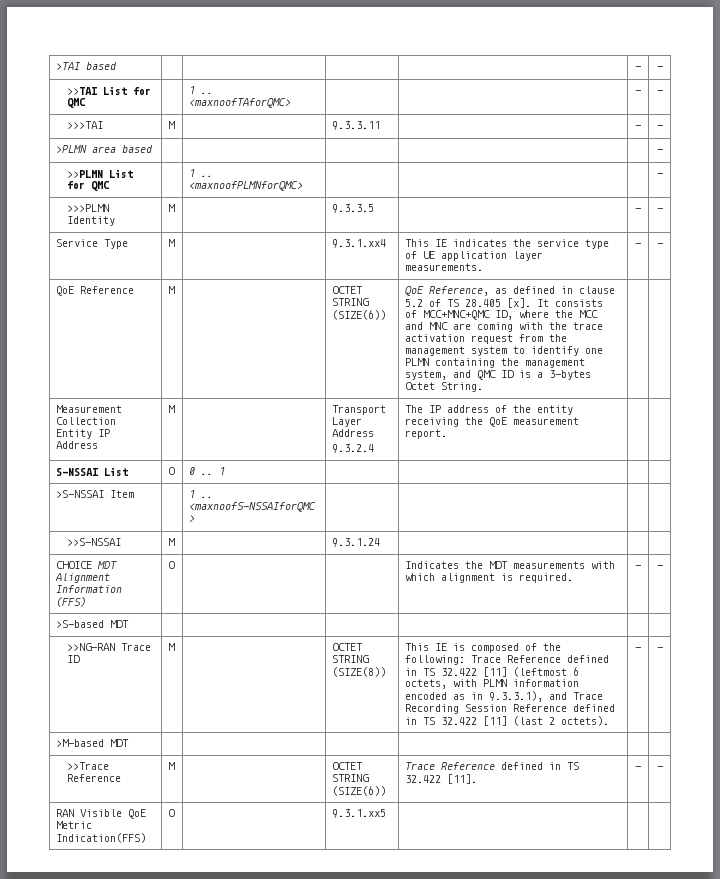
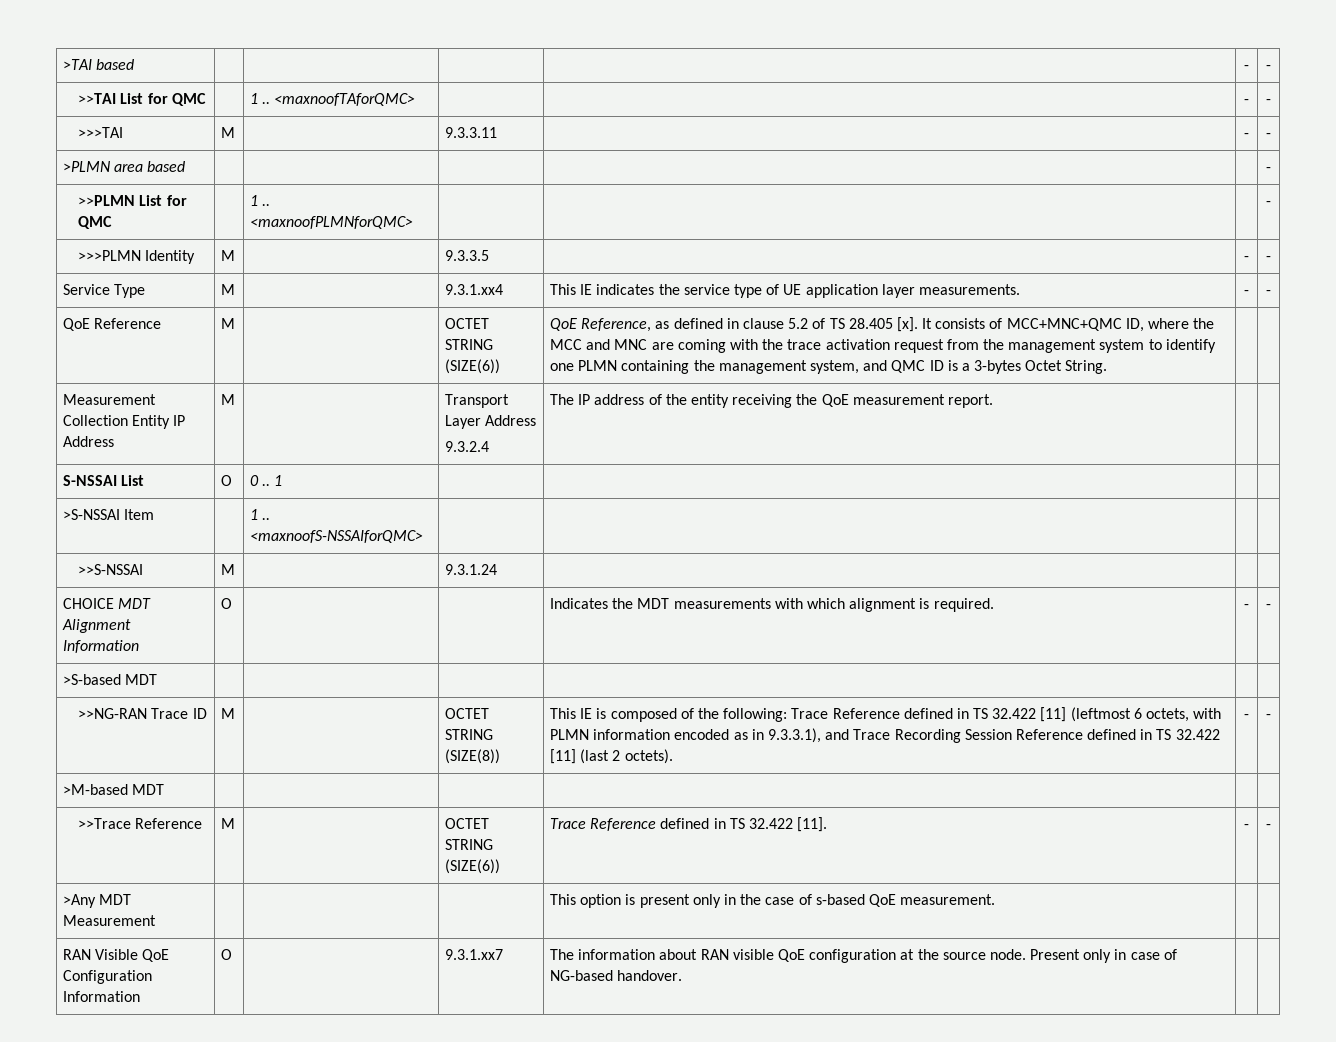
- CHOICE MDT Alignment Information (FFS) | O | | | Indicates the MDT measurements with which alignment is required. | - | -
+ CHOICE MDT Alignment Information | O | | | Indicates the MDT measurements with which alignment is required. | - | -
+ >Any MDT Measurement | | | | This option is present only in the case of s-based QoE measurement. | |
- RAN Visible QoE Metric Indication(FFS) | O | | 9.3.1.xx5 | | |
+ RAN Visible QoE Configuration Information | O | | 9.3.1.xx7 | The information about RAN visible QoE configuration at the source node. Present only in case of NG-based handover. | |

